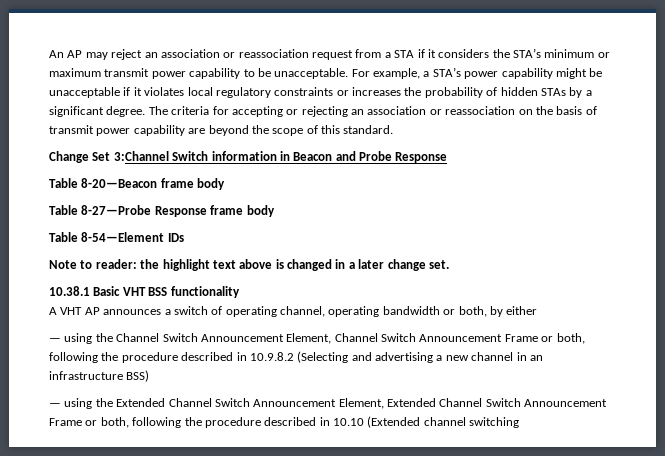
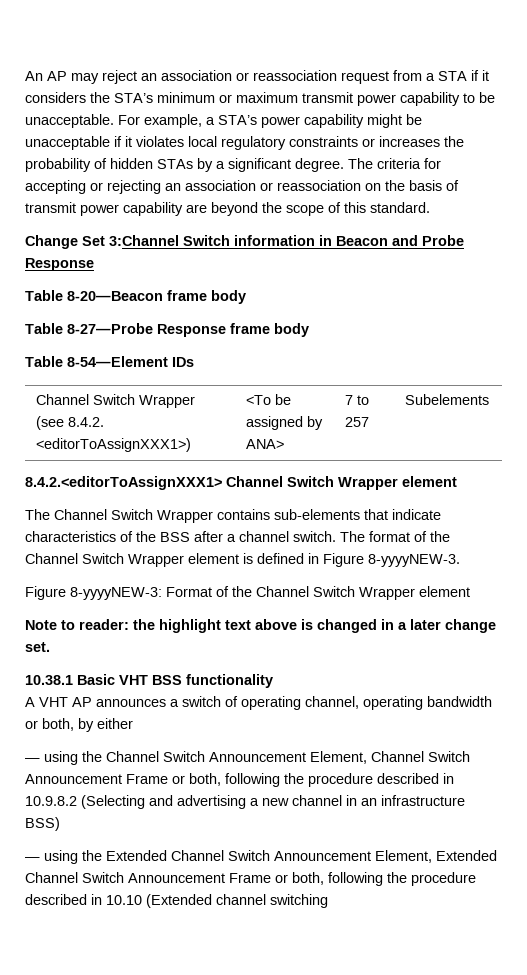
+ Channel Switch Wrapper (see 8.4.2. <editorToAssignXXX1>) | <To be assigned by ANA> | 7 to 257 | Subelements
+ 8.4.2.<editorToAssignXXX1> Channel Switch Wrapper element
+ The Channel Switch Wrapper contains sub-elements that indicate characteristics of the BSS after a channel switch. The format of the Channel Switch Wrapper element is defined in Figure 8-yyyyNEW-3.
+ Figure 8-yyyyNEW-3: Format of the Channel Switch Wrapper element

